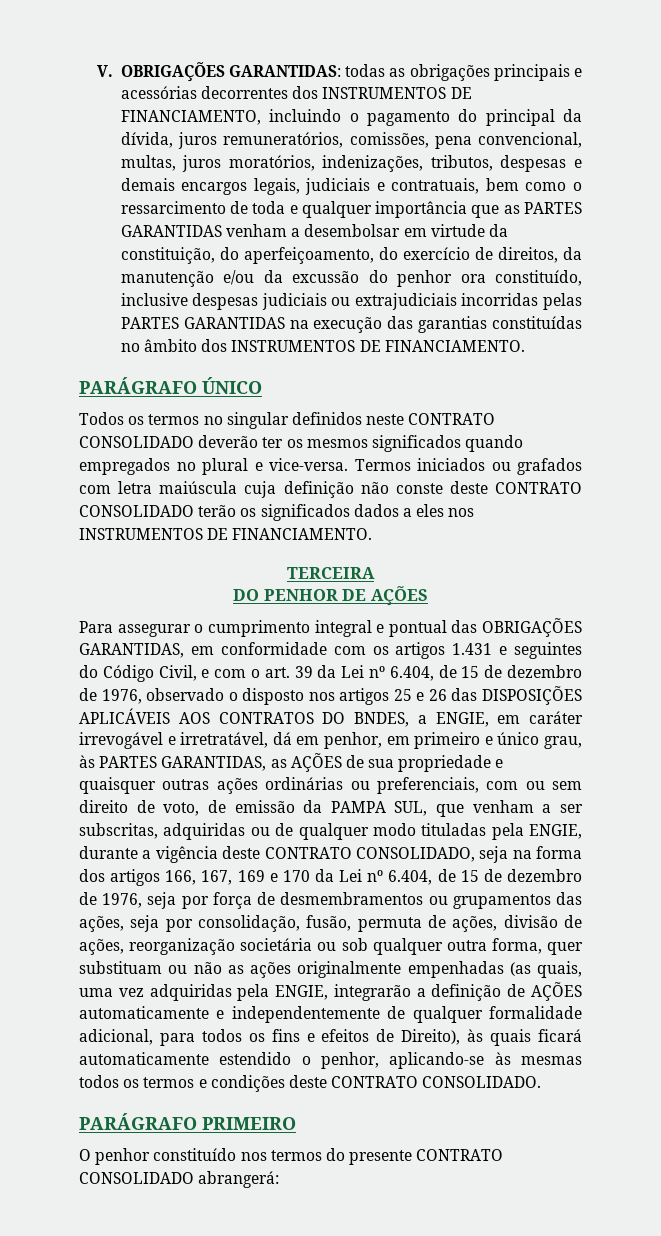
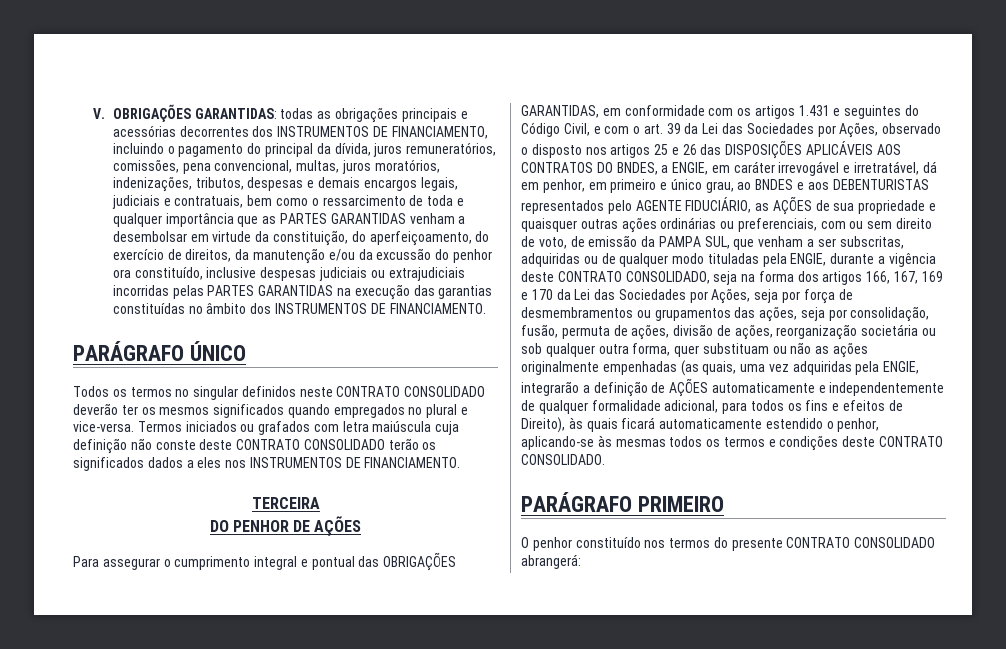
- Para assegurar o cumprimento integral e pontual das OBRIGAÇÕES GARANTIDAS, em conformidade com os artigos 1.431 e seguintes do Código Civil, e com o art. 39 da Lei nº 6.404, de 15 de dezembro de 1976, observado o disposto nos artigos 25 e 26 das DISPOSIÇÕES APLICÁVEIS AOS CONTRATOS DO BNDES, a ENGIE, em caráter irrevogável e irretratável, dá em penhor, em primeiro e único grau, às PARTES GARANTIDAS, as AÇÕES de sua propriedade e quaisquer outras ações ordinárias ou preferenciais, com ou sem direito de voto, de emissão da PAMPA SUL, que venham a ser subscritas, adquiridas ou de qualquer modo tituladas pela ENGIE, durante a vigência deste CONTRATO CONSOLIDADO, seja na forma dos artigos 166, 167, 169 e 170 da Lei nº 6.404, de 15 de dezembro de 1976, seja por força de desmembramentos ou grupamentos das ações, seja por consolidação, fusão, permuta de ações, divisão de ações, reorganização societária ou sob qualquer outra forma, quer substituam ou não as ações originalmente empenhadas (as quais, uma vez adquiridas pela ENGIE, integrarão a definição de AÇÕES automaticamente e independentemente de qualquer formalidade adicional, para todos os fins e efeitos de Direito), às quais ficará automaticamente estendido o penhor, aplicando-se às mesmas todos os termos e condições deste CONTRATO CONSOLIDADO.
+ Para assegurar o cumprimento integral e pontual das OBRIGAÇÕES GARANTIDAS, em conformidade com os artigos 1.431 e seguintes do Código Civil, e com o art. 39 da Lei das Sociedades por Ações, observado o disposto nos artigos 25 e 26 das DISPOSIÇÕES APLICÁVEIS AOS CONTRATOS DO BNDES, a ENGIE, em caráter irrevogável e irretratável, dá em penhor, em primeiro e único grau, ao BNDES e aos DEBENTURISTAS representados pelo AGENTE FIDUCIÁRIO, as AÇÕES de sua propriedade e quaisquer outras ações ordinárias ou preferenciais, com ou sem direito de voto, de emissão da PAMPA SUL, que venham a ser subscritas, adquiridas ou de qualquer modo tituladas pela ENGIE, durante a vigência deste CONTRATO CONSOLIDADO, seja na forma dos artigos 166, 167, 169 e 170 da Lei das Sociedades por Ações, seja por força de desmembramentos ou grupamentos das ações, seja por consolidação, fusão, permuta de ações, divisão de ações, reorganização societária ou sob qualquer outra forma, quer substituam ou não as ações originalmente empenhadas (as quais, uma vez adquiridas pela ENGIE, integrarão a definição de AÇÕES automaticamente e independentemente de qualquer formalidade adicional, para todos os fins e efeitos de Direito), às quais ficará automaticamente estendido o penhor, aplicando-se às mesmas todos os termos e condições deste CONTRATO CONSOLIDADO.

